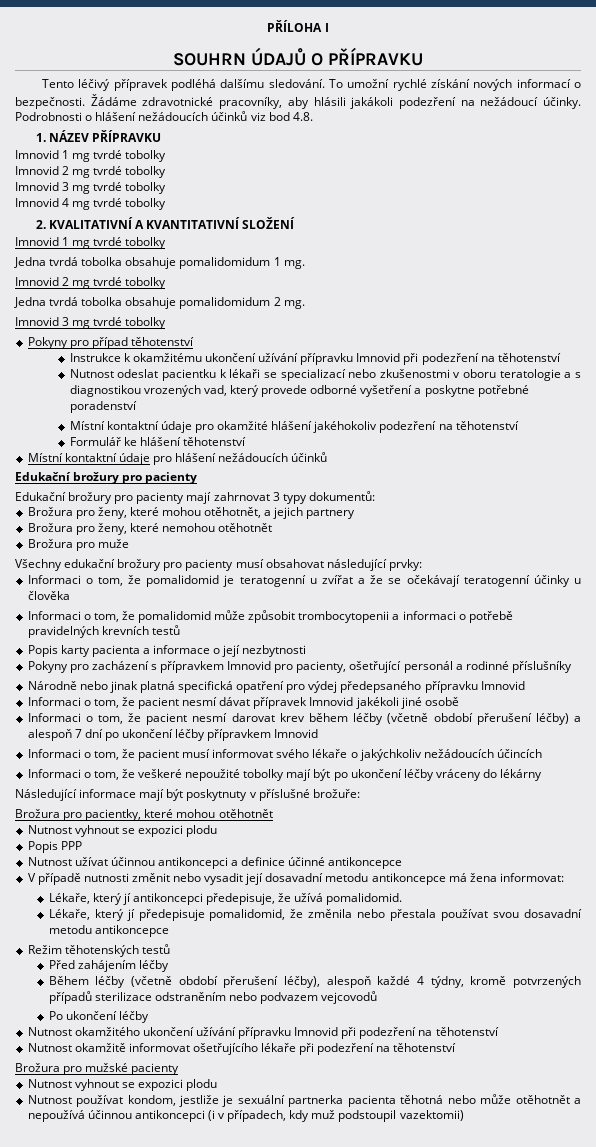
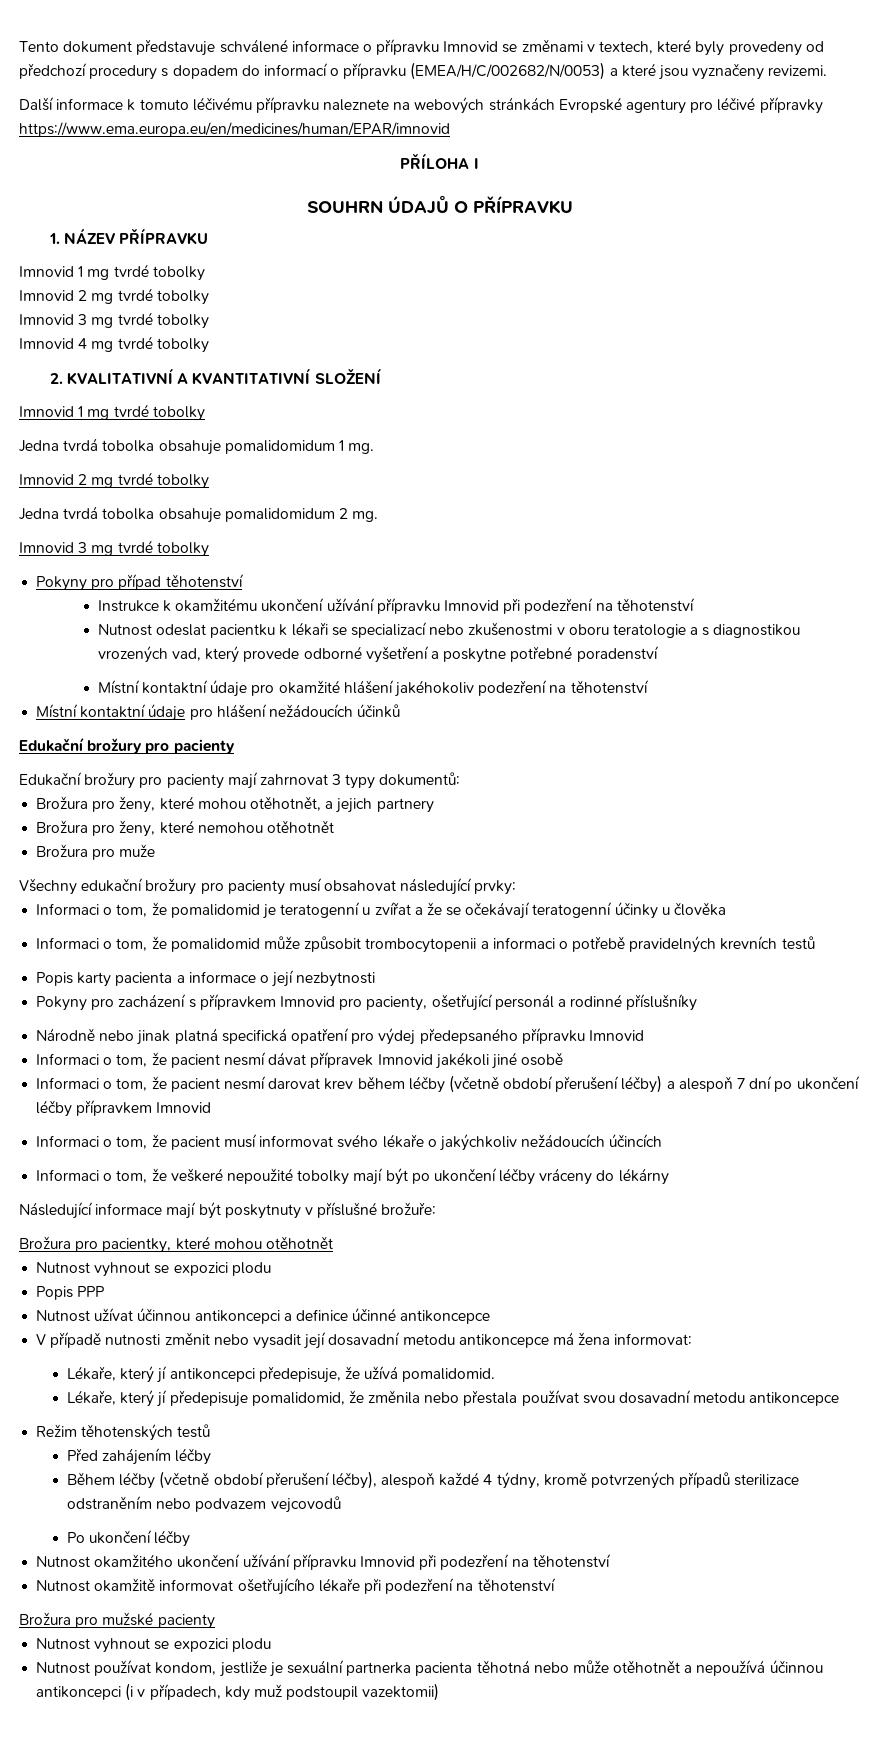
+ Tento dokument představuje schválené informace o přípravku Imnovid se změnami v textech, které byly provedeny od předchozí procedury s dopadem do informací o přípravku (EMEA/H/C/002682/N/0053) a které jsou vyznačeny revizemi.
+ Další informace k tomuto léčivému přípravku naleznete na webových stránkách Evropské agentury pro léčivé přípravky https://www.ema.europa.eu/en/medicines/human/EPAR/imnovid
- Tento léčivý přípravek podléhá dalšímu sledování. To umožní rychlé získání nových informací o bezpečnosti. Žádáme zdravotnické pracovníky, aby hlásili jakákoli podezření na nežádoucí účinky. Podrobnosti o hlášení nežádoucích účinků viz bod 4.8.
- Formulář ke hlášení těhotenství

